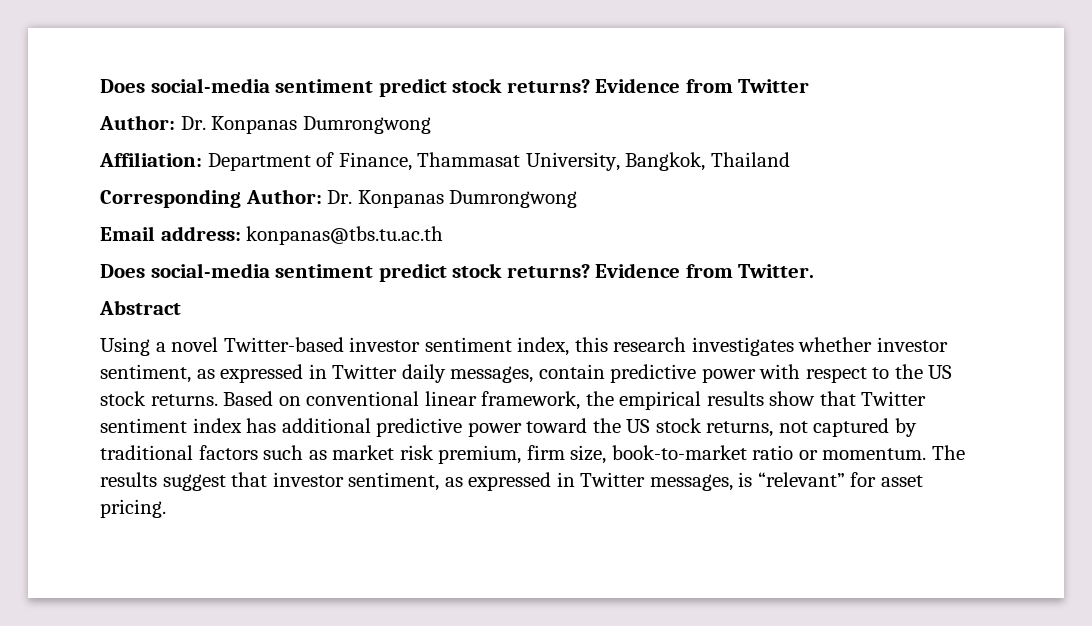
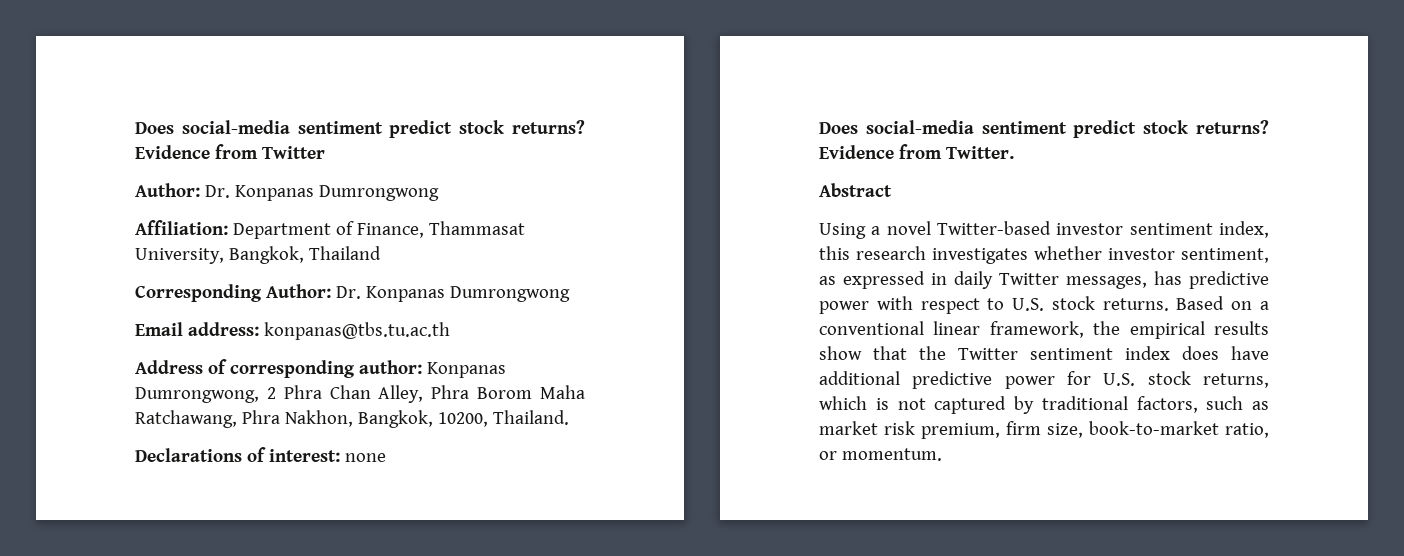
+ Address of corresponding author: Konpanas Dumrongwong, 2 Phra Chan Alley, Phra Borom Maha Ratchawang, Phra Nakhon, Bangkok, 10200, Thailand.
+ Declarations of interest: none
- Using a novel Twitter-based investor sentiment index, this research investigates whether investor sentiment, as expressed in Twitter daily messages, contain predictive power with respect to the US stock returns.
+ Using a novel Twitter-based investor sentiment index, this research investigates whether investor sentiment, as expressed in daily Twitter messages, has predictive power with respect to U.S. stock returns.
- Based on conventional linear framework, the empirical results show that Twitter sentiment index has additional predictive power toward the US stock returns, not captured by traditional factors such as market risk premium, firm size, book-to-market ratio or momentum. The results suggest that investor sentiment, as expressed in Twitter messages, is “relevant” for asset pricing.
+ Based on a conventional linear framework, the empirical results show that the Twitter sentiment index does have additional predictive power for U.S. stock returns, which is not captured by traditional factors, such as market risk premium, firm size, book-to-market ratio, or momentum.

